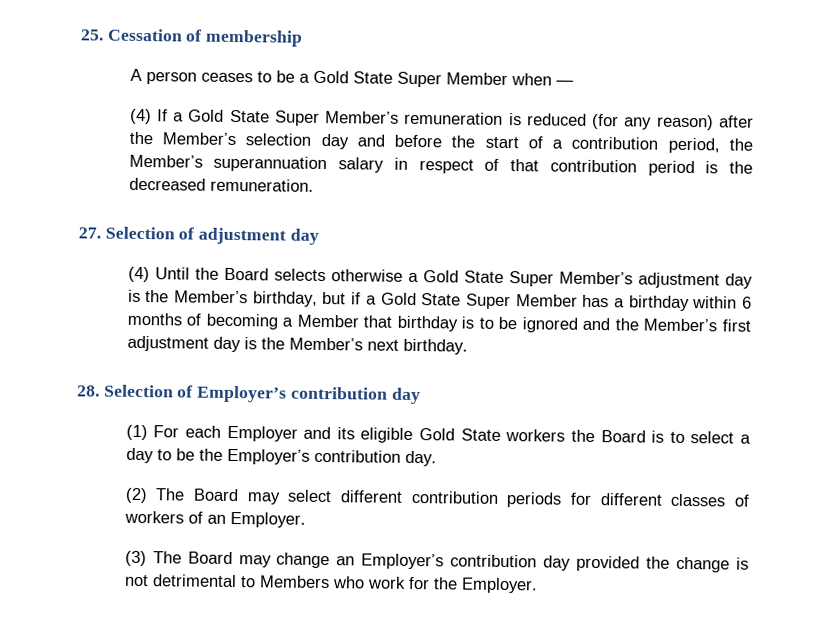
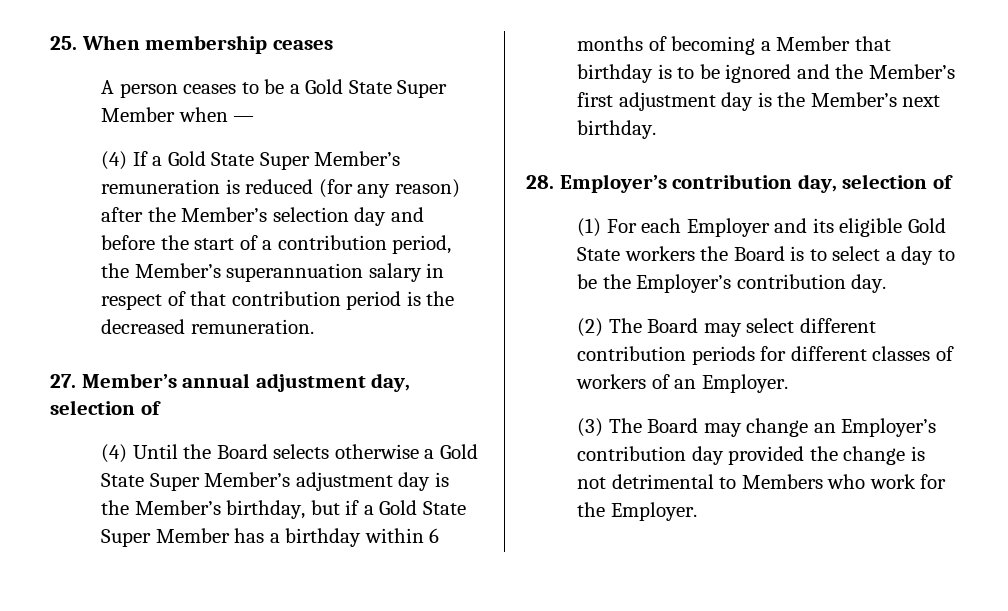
- 25. Cessation of membership
+ 25. When membership ceases
- 27. Selection of adjustment day
+ 27. Member’s annual adjustment day, selection of
- 28. Selection of Employer’s contribution day
+ 28. Employer’s contribution day, selection of

